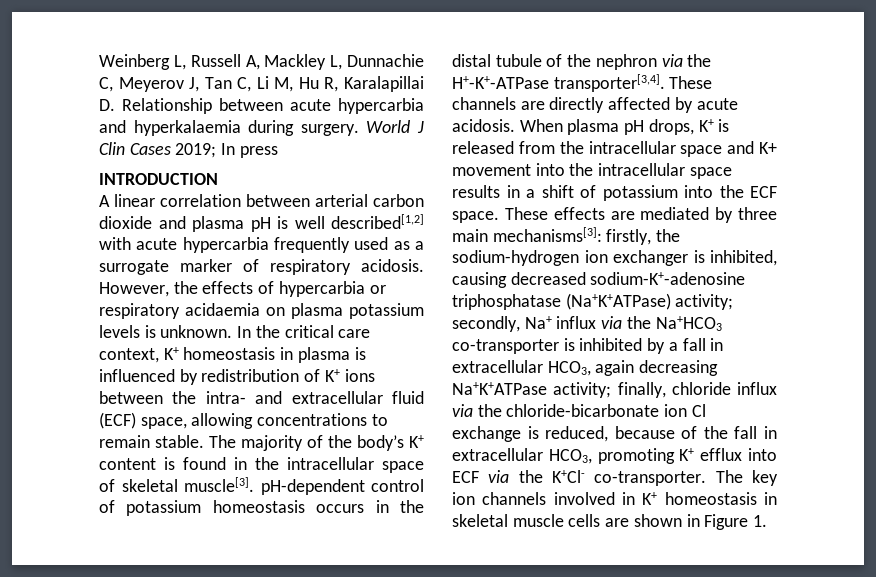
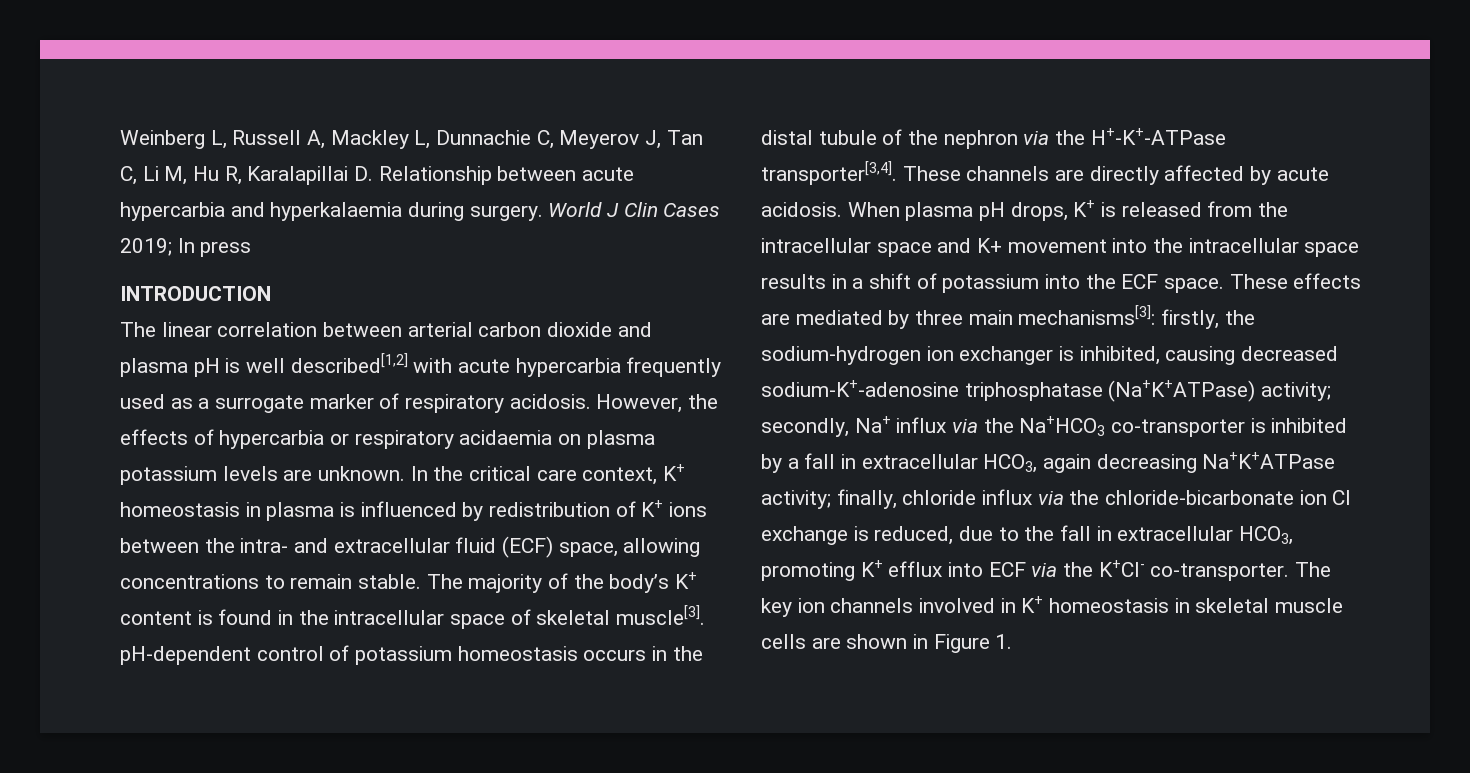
- A linear correlation between arterial carbon dioxide and plasma pH is well described[1,2] with acute hypercarbia frequently used as a surrogate marker of respiratory acidosis.
+ The linear correlation between arterial carbon dioxide and plasma pH is well described[1,2] with acute hypercarbia frequently used as a surrogate marker of respiratory acidosis.
- However, the effects of hypercarbia or respiratory acidaemia on plasma potassium levels is unknown.
+ However, the effects of hypercarbia or respiratory acidaemia on plasma potassium levels are unknown.
- finally, chloride influx via the chloride-bicarbonate ion Cl exchange is reduced, because of the fall in extracellular HCO3, promoting K+ efflux into ECF via the K+Cl- co-transporter.
+ finally, chloride influx via the chloride-bicarbonate ion Cl exchange is reduced, due to the fall in extracellular HCO3, promoting K+ efflux into ECF via the K+Cl- co-transporter.

